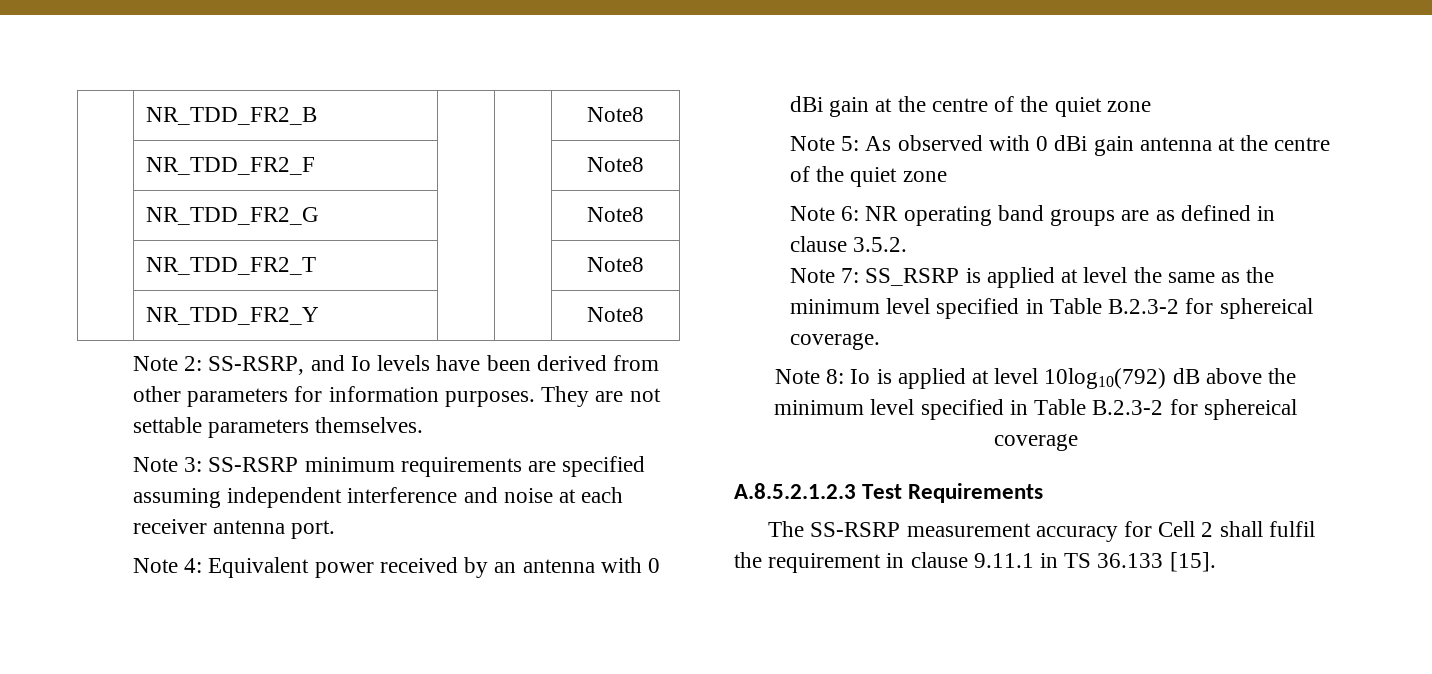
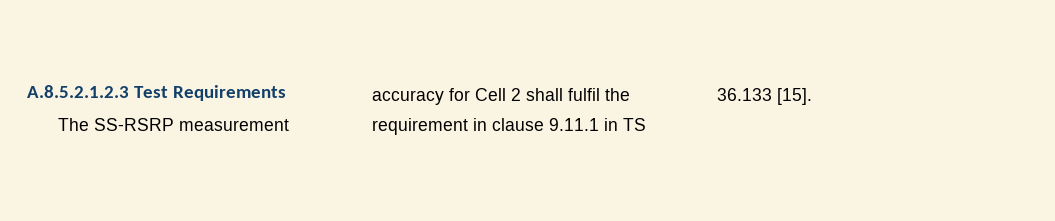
- | NR_TDD_FR2_B | | | Note8
- | NR_TDD_FR2_F | | | Note8
- | NR_TDD_FR2_G | | | Note8
- | NR_TDD_FR2_T | | | Note8
- | NR_TDD_FR2_Y | | | Note8
- Note 2: SS-RSRP, and Io levels have been derived from other parameters for information purposes. They are not settable parameters themselves.
- Note 3: SS-RSRP minimum requirements are specified assuming independent interference and noise at each receiver antenna port.
- Note 4: Equivalent power received by an antenna with 0 dBi gain at the centre of the quiet zone
- Note 5: As observed with 0 dBi gain antenna at the centre of the quiet zone
- Note 6: NR operating band groups are as defined in clause 3.5.2.
- Note 7: SS_RSRP is applied at level the same as the minimum level specified in Table B.2.3-2 for sphereical coverage.
- Note 8: Io is applied at level 10log10(792) dB above the minimum level specified in Table B.2.3-2 for sphereical coverage

